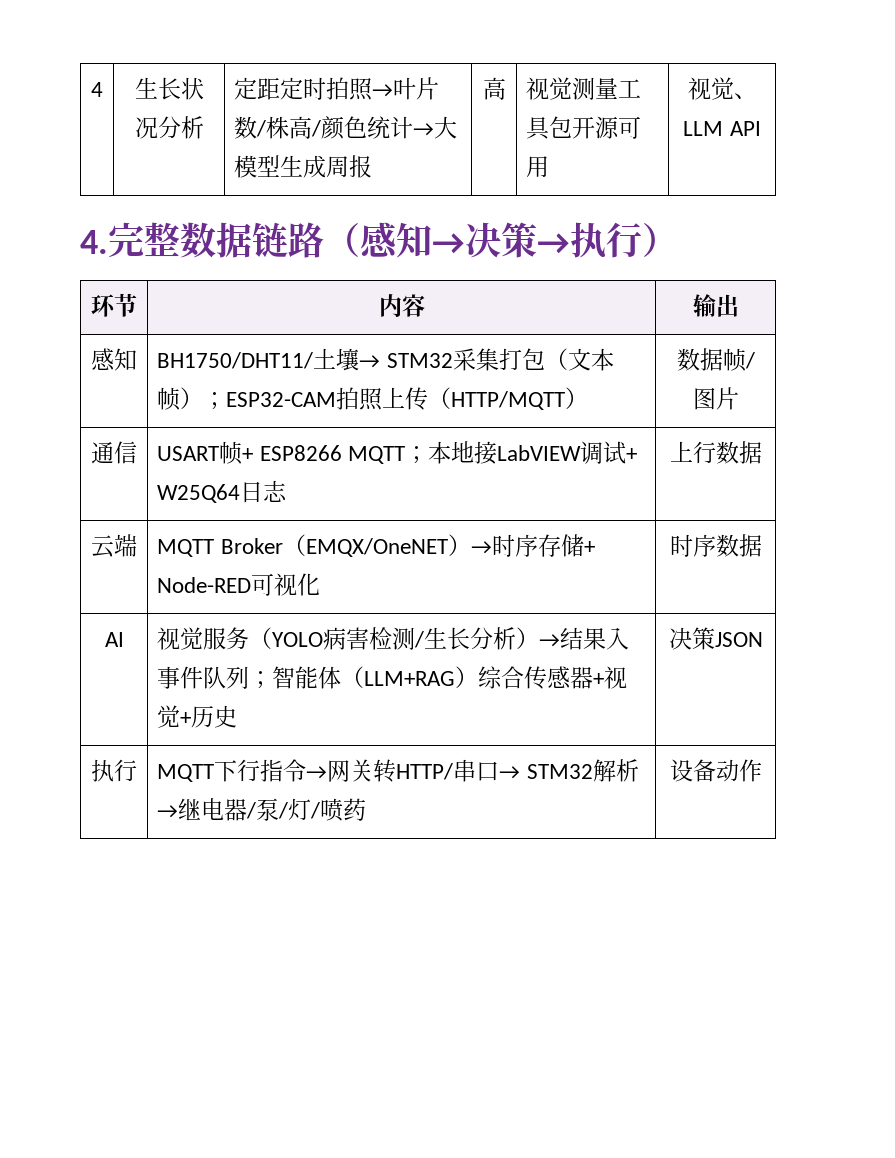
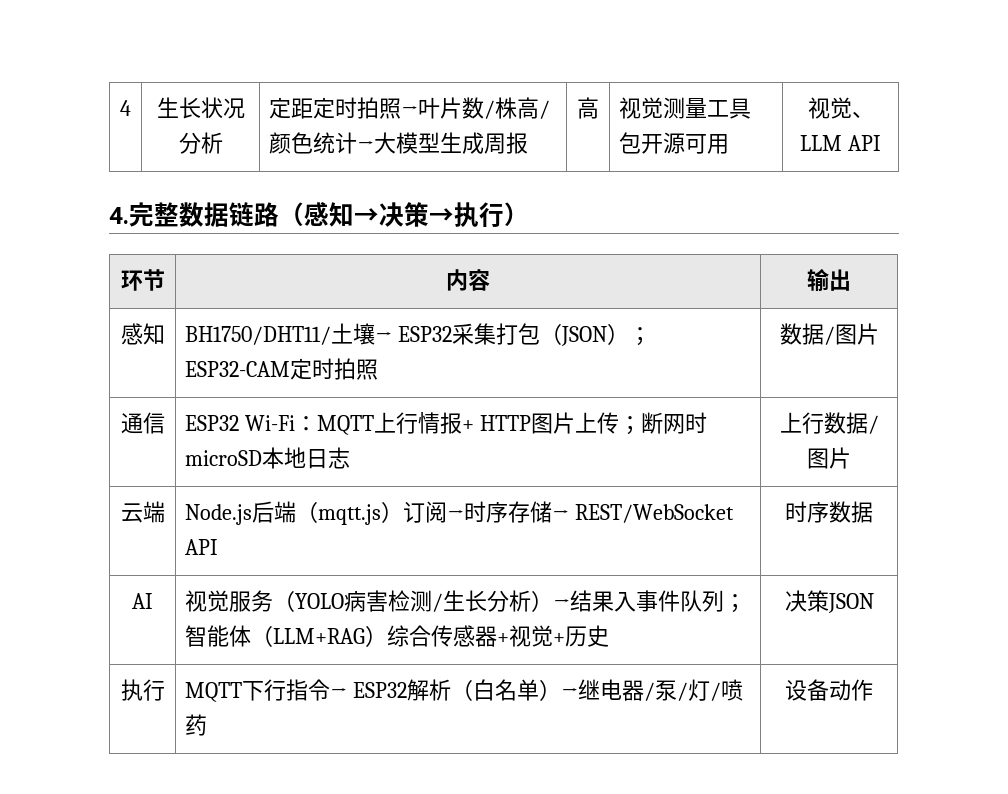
- 感知 | BH1750/DHT11/土壤→ STM32采集打包（文本帧）；ESP32-CAM拍照上传（HTTP/MQTT） | 数据帧/图片
+ 感知 | BH1750/DHT11/土壤→ ESP32采集打包（JSON）；ESP32-CAM定时拍照 | 数据/图片
- 通信 | USART帧+ ESP8266 MQTT；本地接LabVIEW调试+ W25Q64日志 | 上行数据
+ 通信 | ESP32 Wi-Fi：MQTT上行情报+ HTTP图片上传；断网时microSD本地日志 | 上行数据/图片
- 云端 | MQTT Broker（EMQX/OneNET）→时序存储+ Node-RED可视化 | 时序数据
+ 云端 | Node.js后端（mqtt.js）订阅→时序存储→ REST/WebSocket API | 时序数据
- 执行 | MQTT下行指令→网关转HTTP/串口→ STM32解析→继电器/泵/灯/喷药 | 设备动作
+ 执行 | MQTT下行指令→ ESP32解析（白名单）→继电器/泵/灯/喷药 | 设备动作

